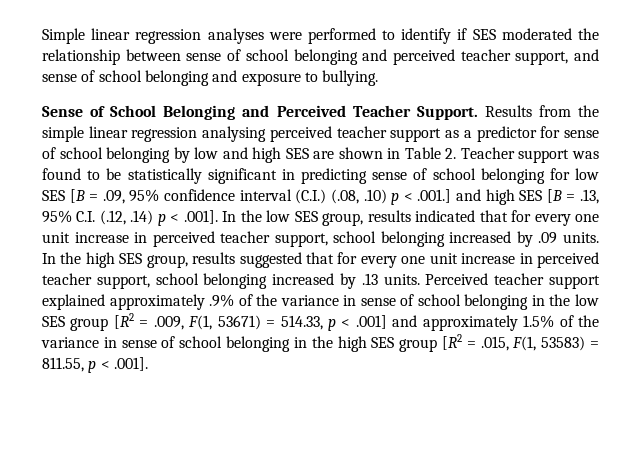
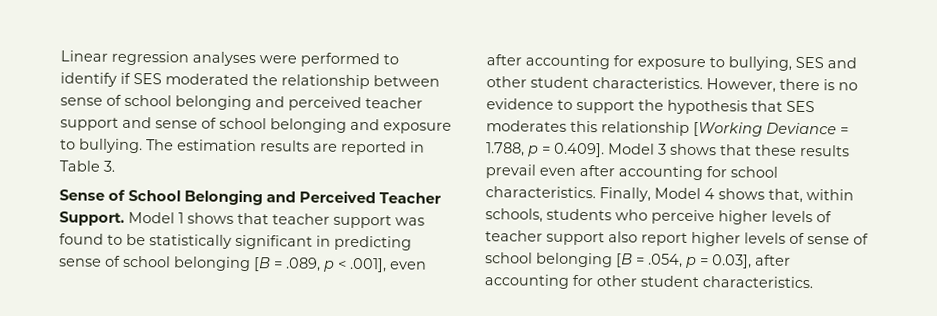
- Simple linear regression analyses were performed to identify if SES moderated the relationship between sense of school belonging and perceived teacher support, and sense of school belonging and exposure to bullying.
+ Linear regression analyses were performed to identify if SES moderated the relationship between sense of school belonging and perceived teacher support and sense of school belonging and exposure to bullying. The estimation results are reported in Table 3.
- Results from the simple linear regression analysing perceived teacher support as a predictor for sense of school belonging by low and high SES are shown in Table 2. Teacher support was found to be statistically significant in predicting sense of school belonging for low SES [B = .09, 95% confidence interval (C.I.) (.08, .10) p < .001.] and high SES [B = .13, 95% C.I. (.12, .14) p < .001]. In the low SES group, results indicated that for every one unit increase in perceived teacher support, school belonging increased by .09 units. In the high SES group, results suggested that for every one unit increase in perceived teacher support, school belonging increased by .13 units. Perceived teacher support explained approximately .9% of the variance in sense of school belonging in the low SES group [R2 = .009, F(1, 53671) = 514.33, p < .001] and approximately 1.5% of the variance in sense of school belonging in the high SES group [R2 = .015, F(1, 53583) = 811.55, p < .001].
+ Model 1 shows that teacher support was found to be statistically significant in predicting sense of school belonging [B = .089, p < .001], even after accounting for exposure to bullying, SES and other student characteristics. However, there is no evidence to support the hypothesis that SES moderates this relationship [Working Deviance = 1.788, p = 0.409]. Model 3 shows that these results prevail even after accounting for school characteristics. Finally, Model 4 shows that, within schools, students who perceive higher levels of teacher support also report higher levels of sense of school belonging [B = .054, p = 0.03], after accounting for other student characteristics.

